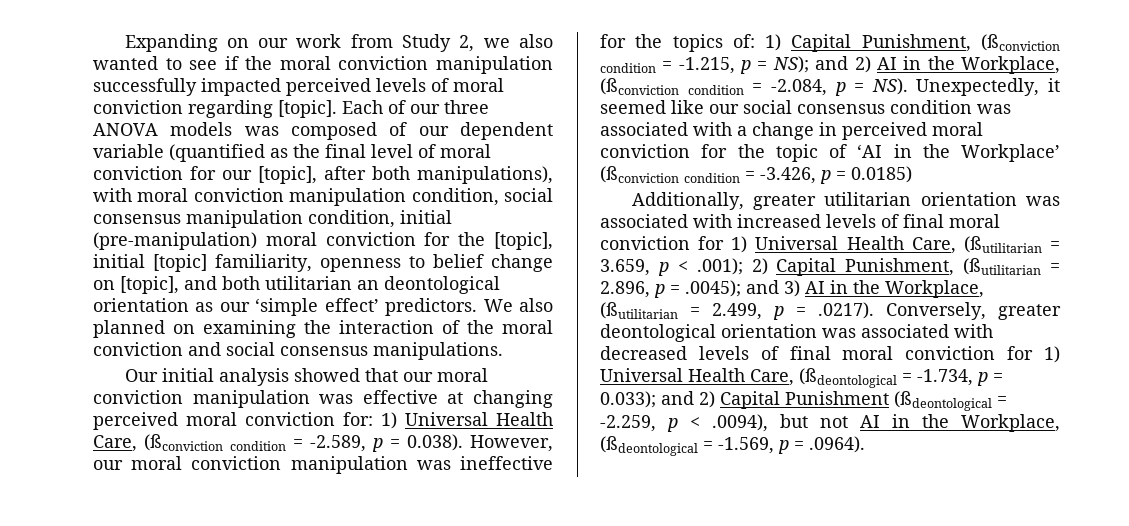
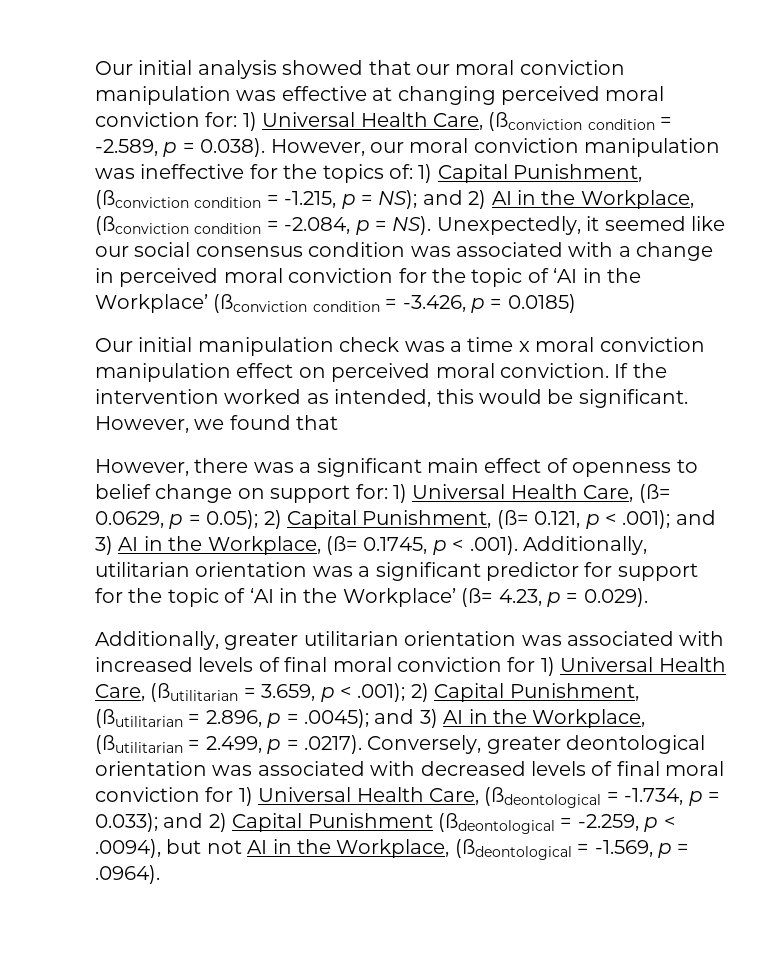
- Expanding on our work from Study 2, we also wanted to see if the moral conviction manipulation successfully impacted perceived levels of moral conviction regarding [topic]. Each of our three ANOVA models was composed of our dependent variable (quantified as the final level of moral conviction for our [topic], after both manipulations), with moral conviction manipulation condition, social consensus manipulation condition, initial (pre-manipulation) moral conviction for the [topic], initial [topic] familiarity, openness to belief change on [topic], and both utilitarian an deontological orientation as our ‘simple effect’ predictors. We also planned on examining the interaction of the moral conviction and social consensus manipulations.
+ Our initial manipulation check was a time x moral conviction manipulation effect on perceived moral conviction. If the intervention worked as intended, this would be significant. However, we found that
+ However, there was a significant main effect of openness to belief change on support for: 1) Universal Health Care, (ß= 0.0629, p = 0.05); 2) Capital Punishment, (ß= 0.121, p < .001); and 3) AI in the Workplace, (ß= 0.1745, p < .001). Additionally, utilitarian orientation was a significant predictor for support for the topic of ‘AI in the Workplace’ (ß= 4.23, p = 0.029).

